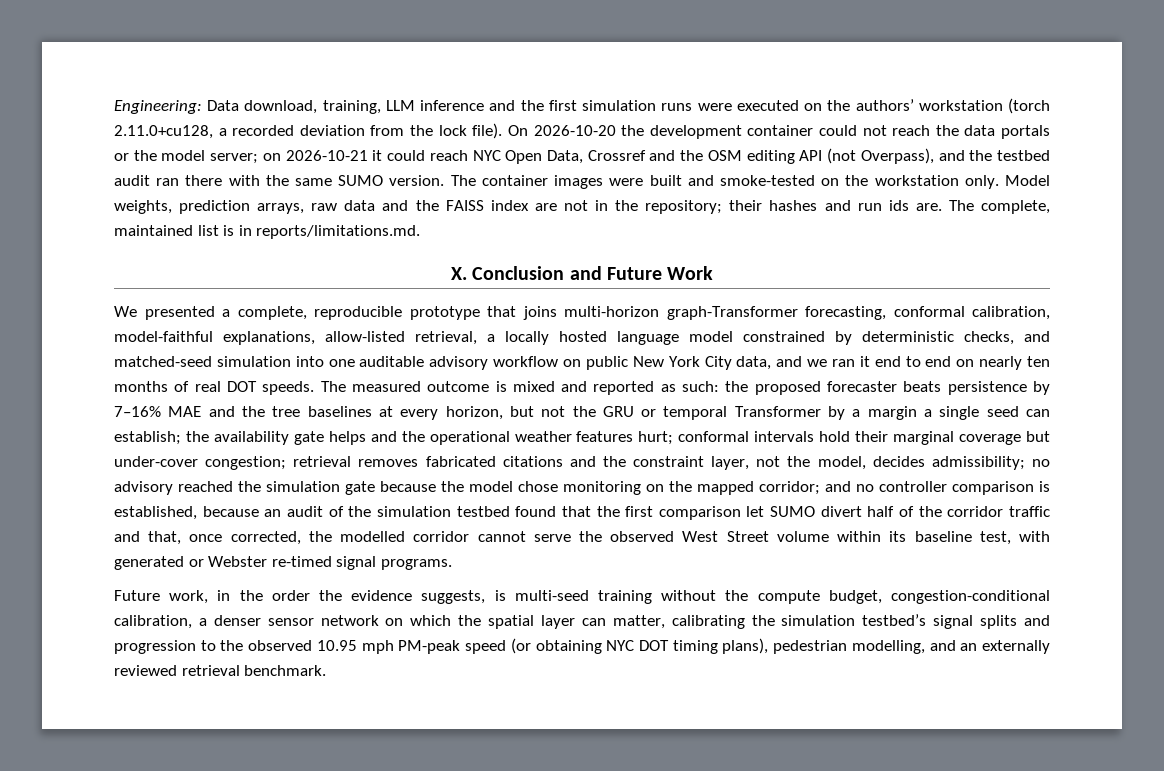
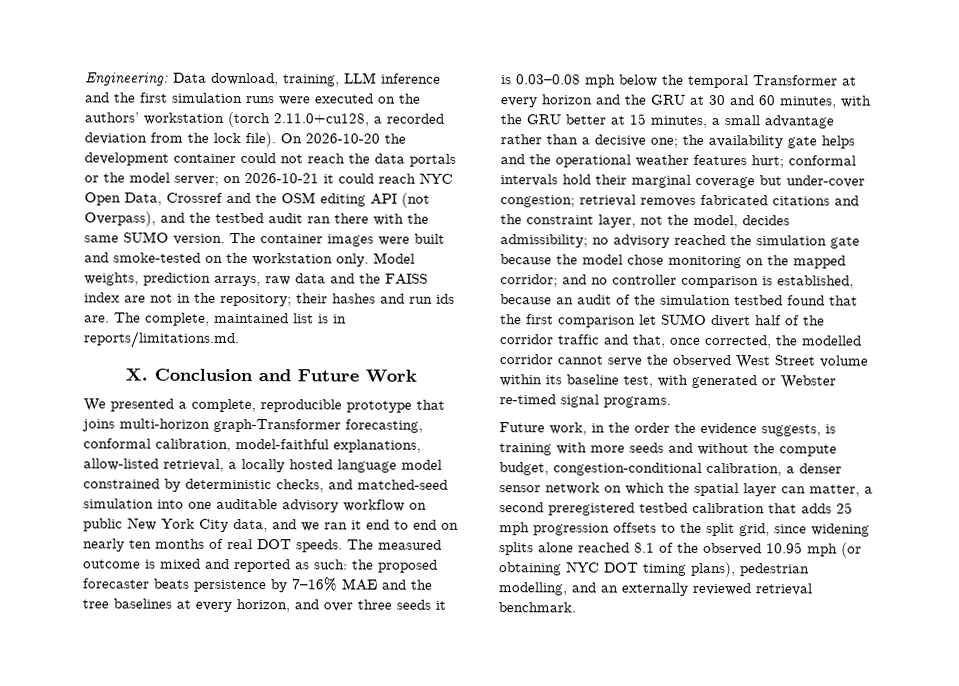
- the proposed forecaster beats persistence by 7–16% MAE and the tree baselines at every horizon, but not the GRU or temporal Transformer by a margin a single seed can establish;
+ the proposed forecaster beats persistence by 7–16% MAE and the tree baselines at every horizon, and over three seeds it is 0.03–0.08 mph below the temporal Transformer at every horizon and the GRU at 30 and 60 minutes, with the GRU better at 15 minutes, a small advantage rather than a decisive one;
- Future work, in the order the evidence suggests, is multi-seed training without the compute budget, congestion-conditional calibration, a denser sensor network on which the spatial layer can matter, calibrating the simulation testbed’s signal splits and progression to the observed 10.95 mph PM-peak speed (or obtaining NYC DOT timing plans), pedestrian modelling, and an externally reviewed retrieval benchmark.
+ Future work, in the order the evidence suggests, is training with more seeds and without the compute budget, congestion-conditional calibration, a denser sensor network on which the spatial layer can matter, a second preregistered testbed calibration that adds 25 mph progression offsets to the split grid, since widening splits alone reached 8.1 of the observed 10.95 mph (or obtaining NYC DOT timing plans), pedestrian modelling, and an externally reviewed retrieval benchmark.

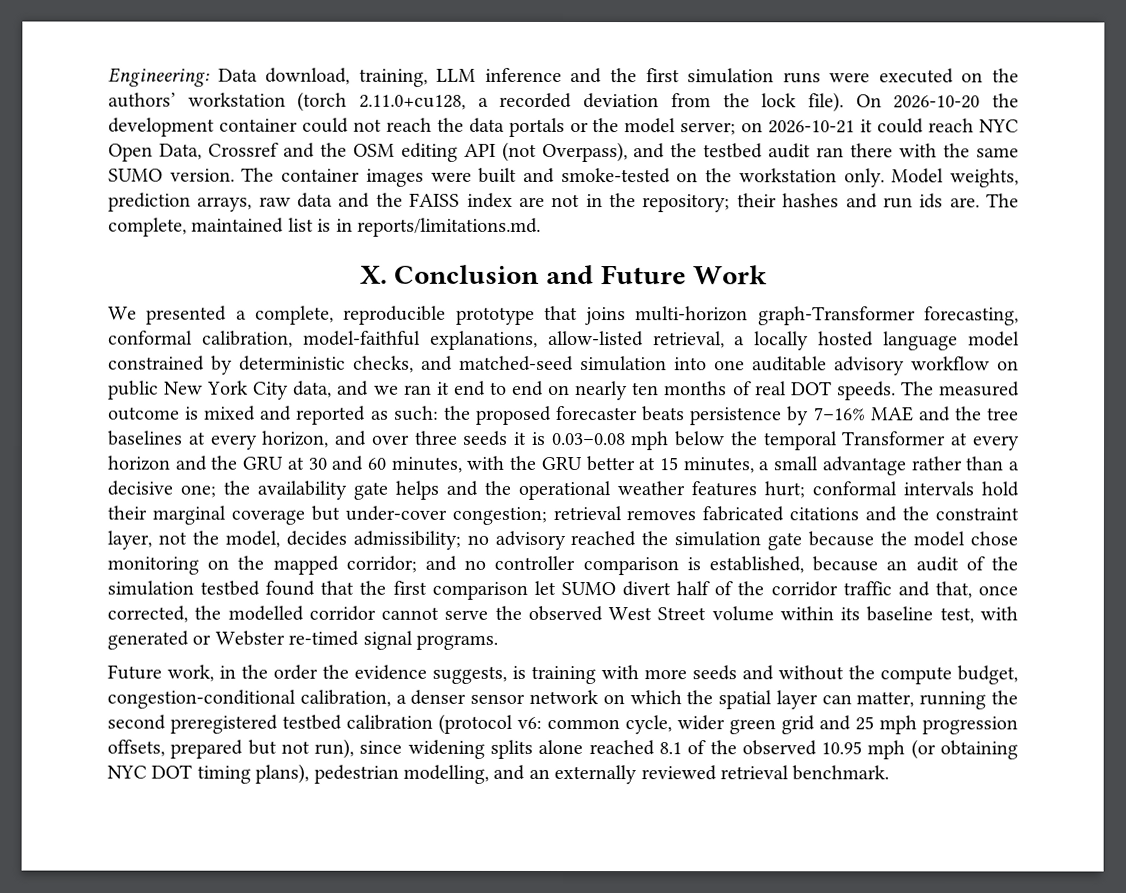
- Future work, in the order the evidence suggests, is training with more seeds and without the compute budget, congestion-conditional calibration, a denser sensor network on which the spatial layer can matter, a second preregistered testbed calibration that adds 25 mph progression offsets to the split grid, since widening splits alone reached 8.1 of the observed 10.95 mph (or obtaining NYC DOT timing plans), pedestrian modelling, and an externally reviewed retrieval benchmark.
+ Future work, in the order the evidence suggests, is training with more seeds and without the compute budget, congestion-conditional calibration, a denser sensor network on which the spatial layer can matter, running the second preregistered testbed calibration (protocol v6: common cycle, wider green grid and 25 mph progression offsets, prepared but not run), since widening splits alone reached 8.1 of the observed 10.95 mph (or obtaining NYC DOT timing plans), pedestrian modelling, and an externally reviewed retrieval benchmark.

